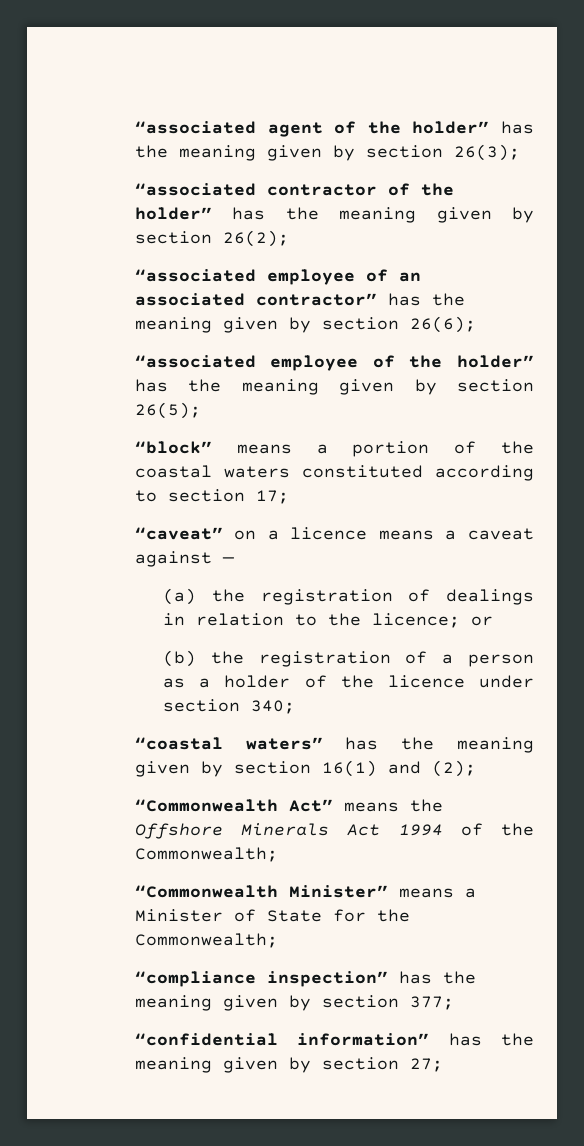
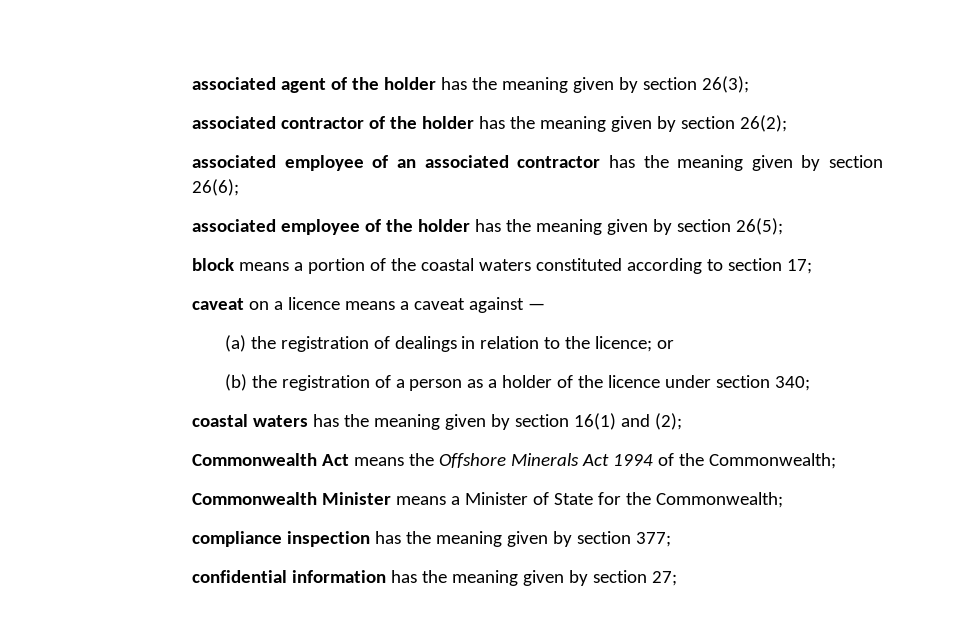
- “associated agent of the holder” has the meaning given by section 26(3);
+ associated agent of the holder has the meaning given by section 26(3);
- “associated contractor of the holder” has the meaning given by section 26(2);
+ associated contractor of the holder has the meaning given by section 26(2);
- “associated employee of an associated contractor” has the meaning given by section 26(6);
+ associated employee of an associated contractor has the meaning given by section 26(6);
- “associated employee of the holder” has the meaning given by section 26(5);
+ associated employee of the holder has the meaning given by section 26(5);
- “block” means a portion of the coastal waters constituted according to section 17;
+ block means a portion of the coastal waters constituted according to section 17;
- “caveat” on a licence means a caveat against —
+ caveat on a licence means a caveat against —
- “coastal waters” has the meaning given by section 16(1) and (2);
+ coastal waters has the meaning given by section 16(1) and (2);
- “Commonwealth Act” means the Offshore Minerals Act 1994 of the Commonwealth;
+ Commonwealth Act means the Offshore Minerals Act 1994 of the Commonwealth;
- “Commonwealth Minister” means a Minister of State for the Commonwealth;
+ Commonwealth Minister means a Minister of State for the Commonwealth;
- “compliance inspection” has the meaning given by section 377;
+ compliance inspection has the meaning given by section 377;
- “confidential information” has the meaning given by section 27;
+ confidential information has the meaning given by section 27;

